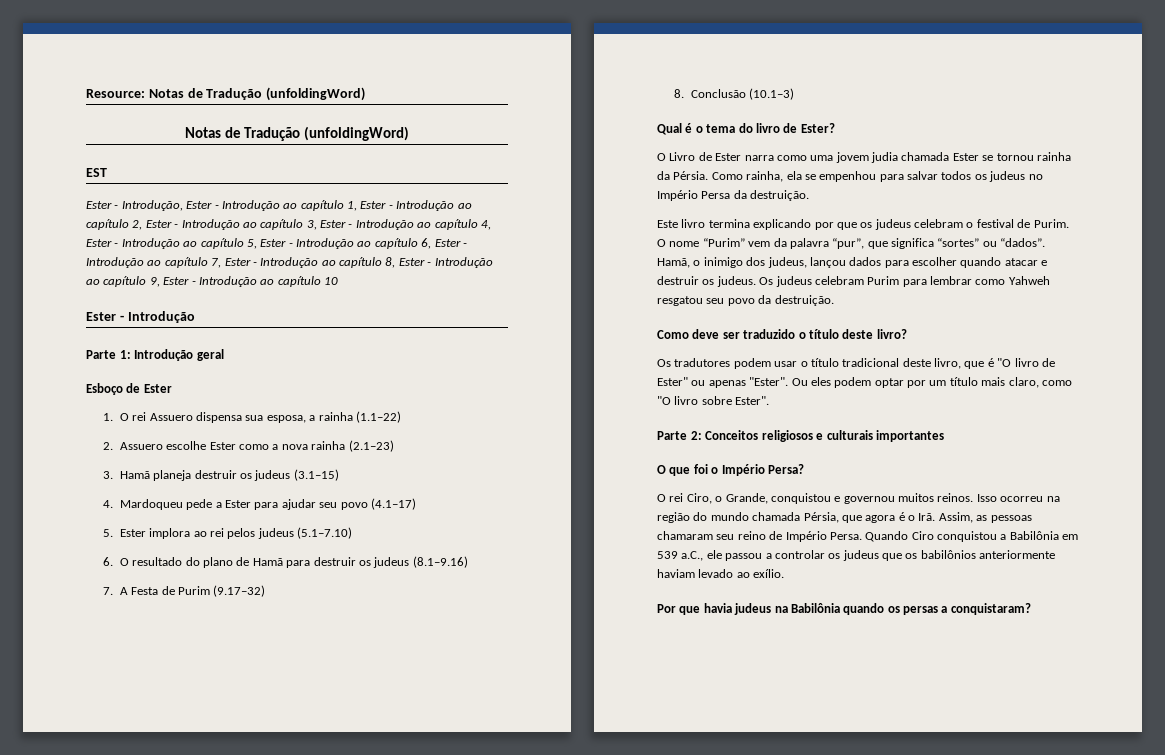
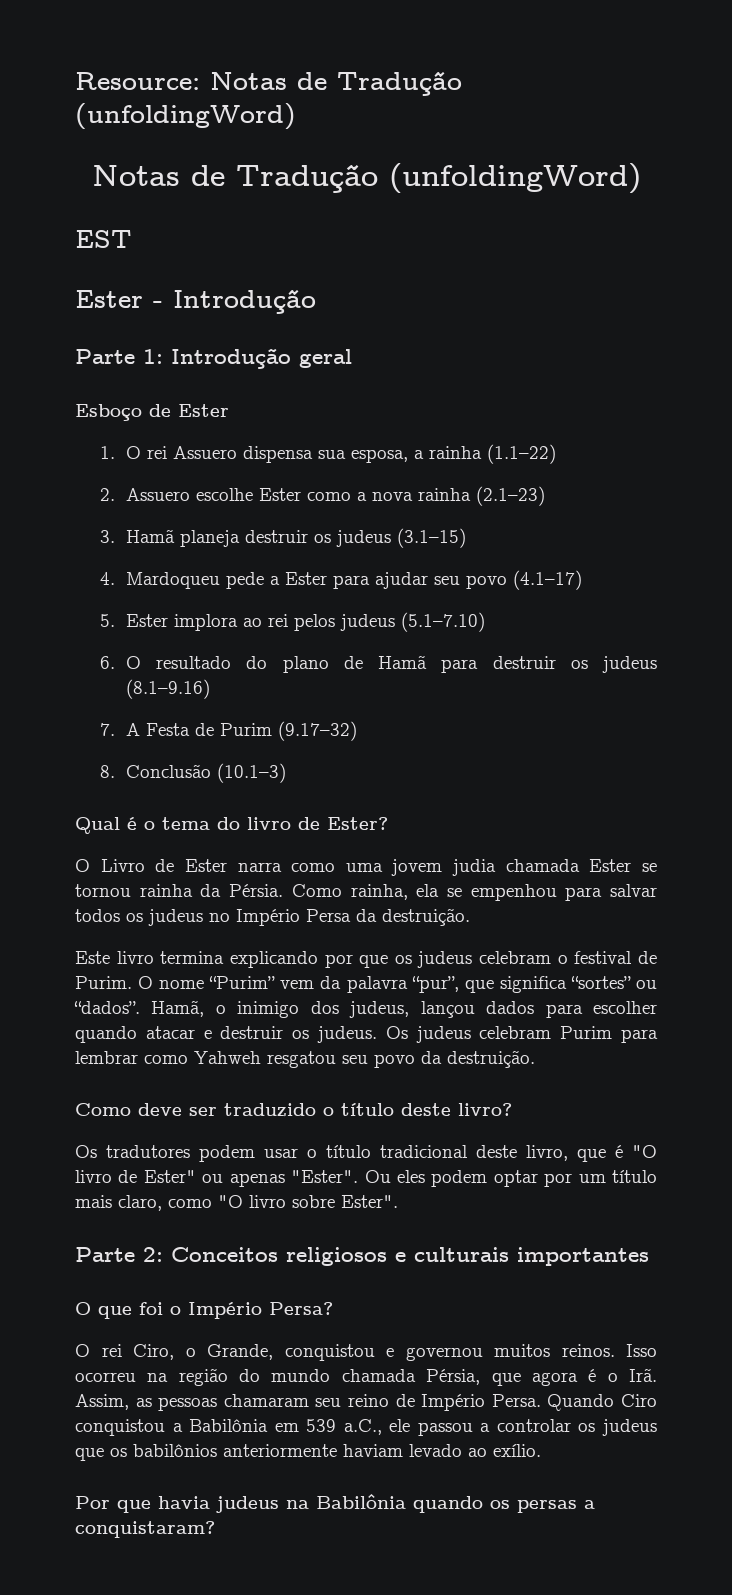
- Ester - Introdução, Ester - Introdução ao capítulo 1, Ester - Introdução ao capítulo 2, Ester - Introdução ao capítulo 3, Ester - Introdução ao capítulo 4, Ester - Introdução ao capítulo 5, Ester - Introdução ao capítulo 6, Ester - Introdução ao capítulo 7, Ester - Introdução ao capítulo 8, Ester - Introdução ao capítulo 9, Ester - Introdução ao capítulo 10

